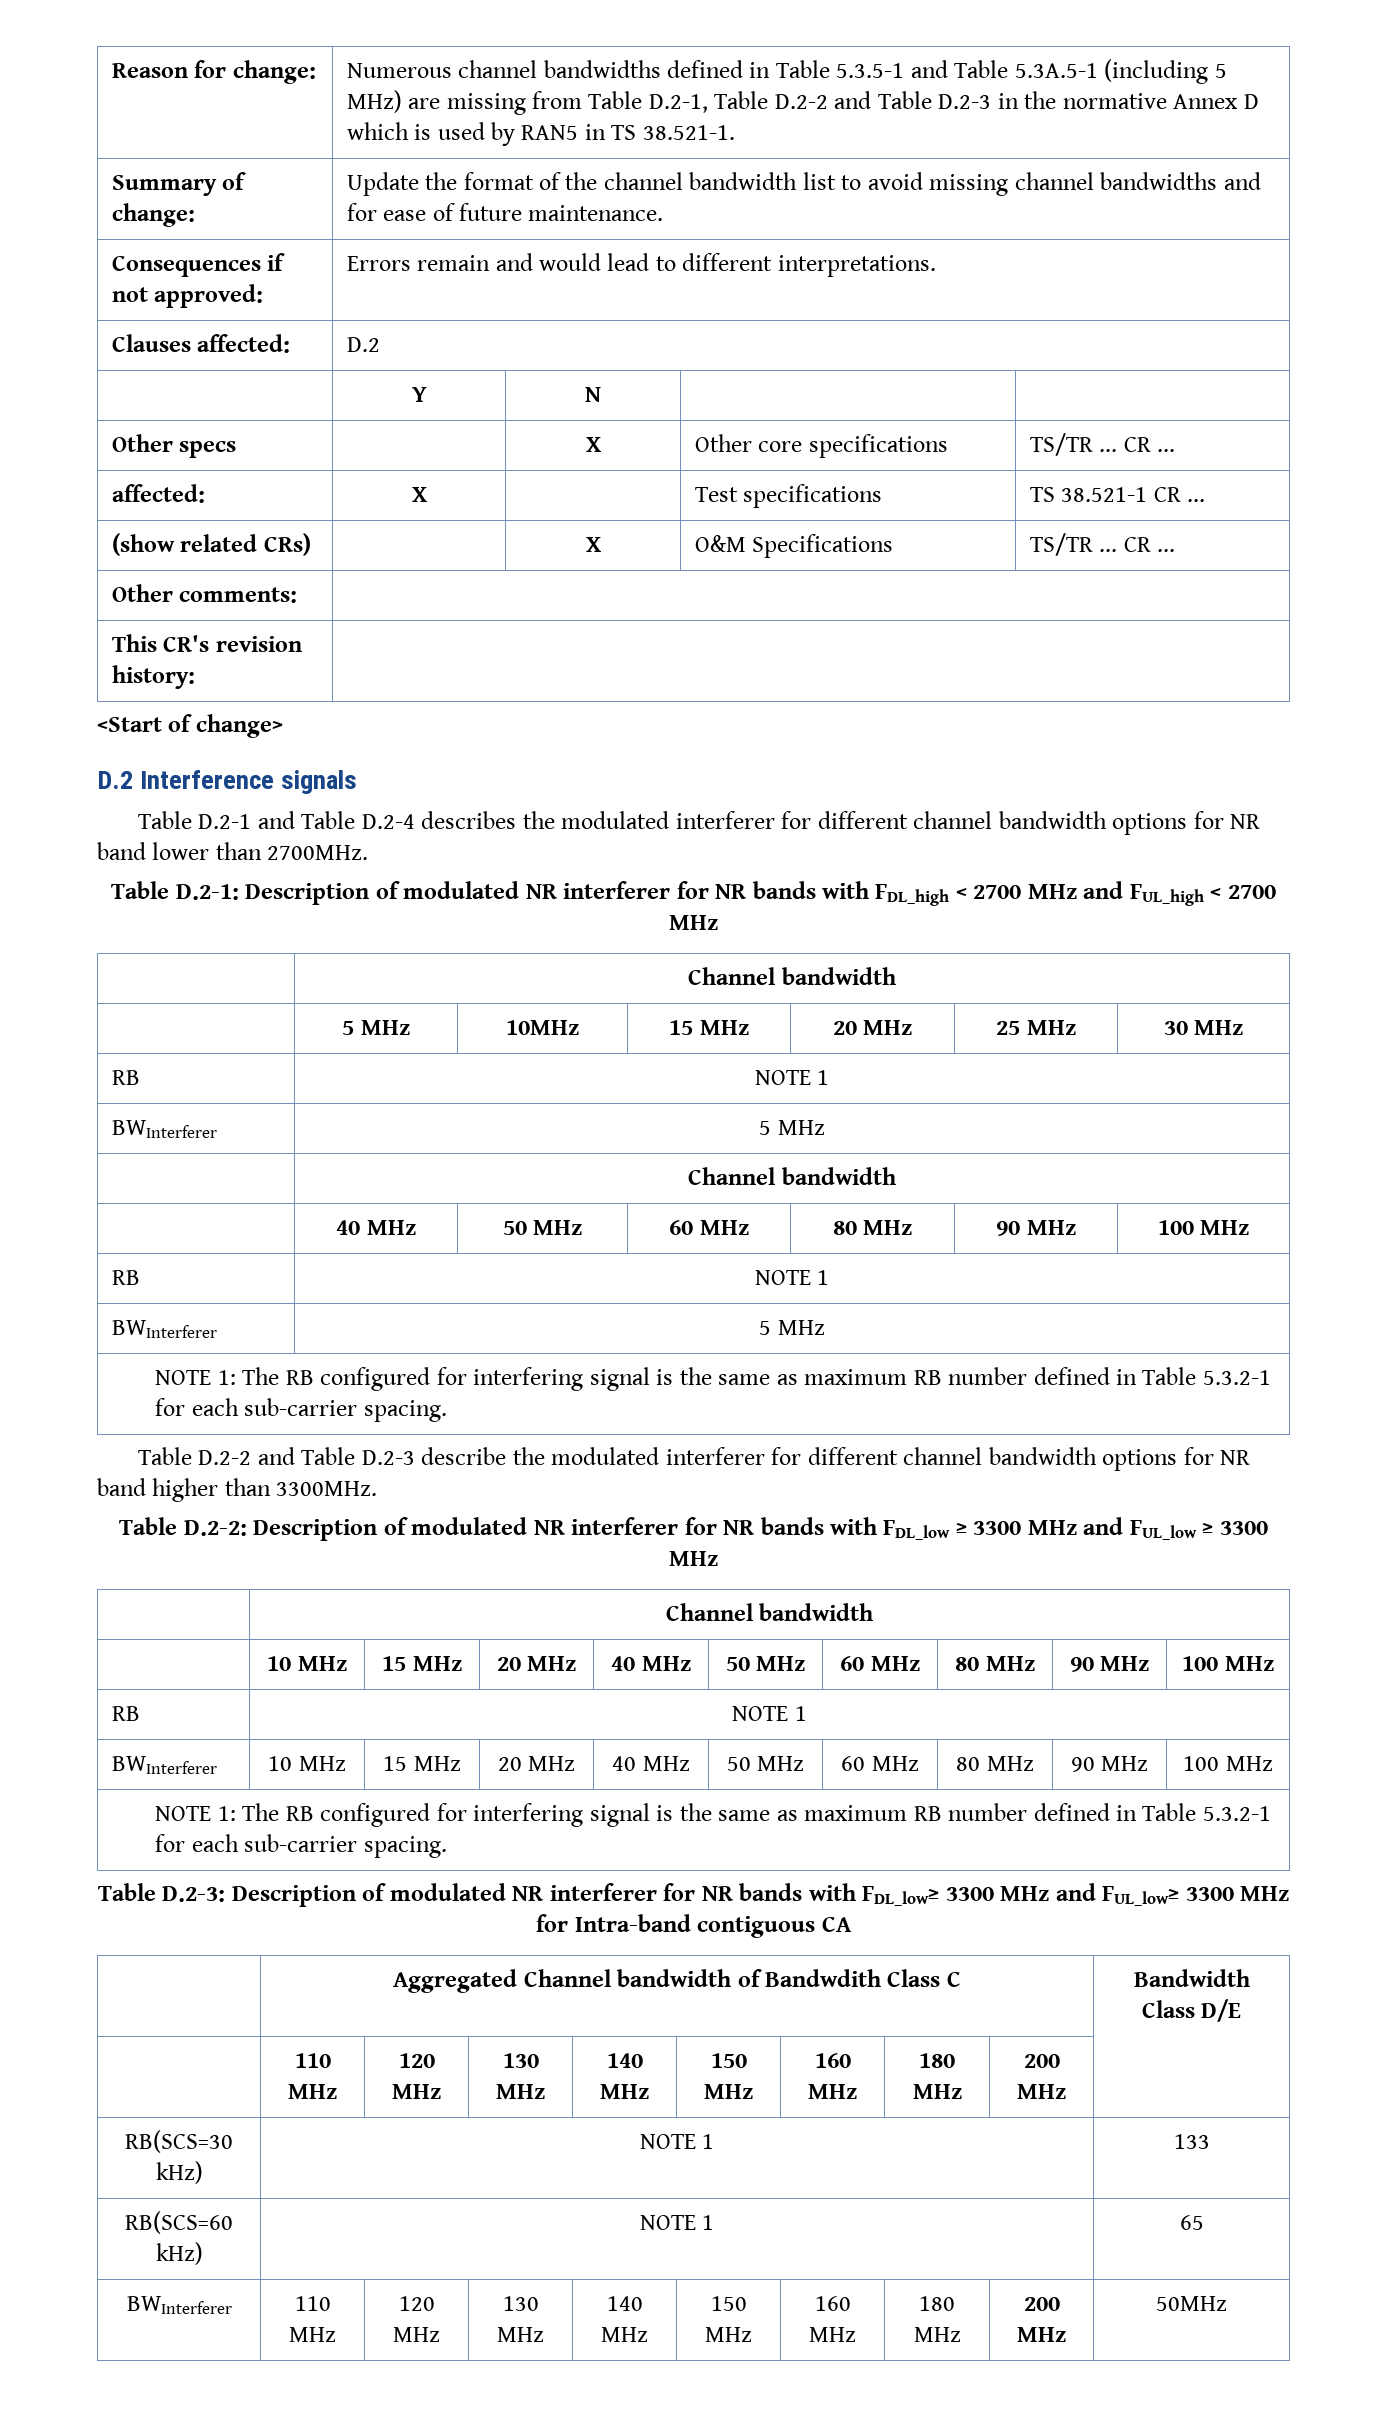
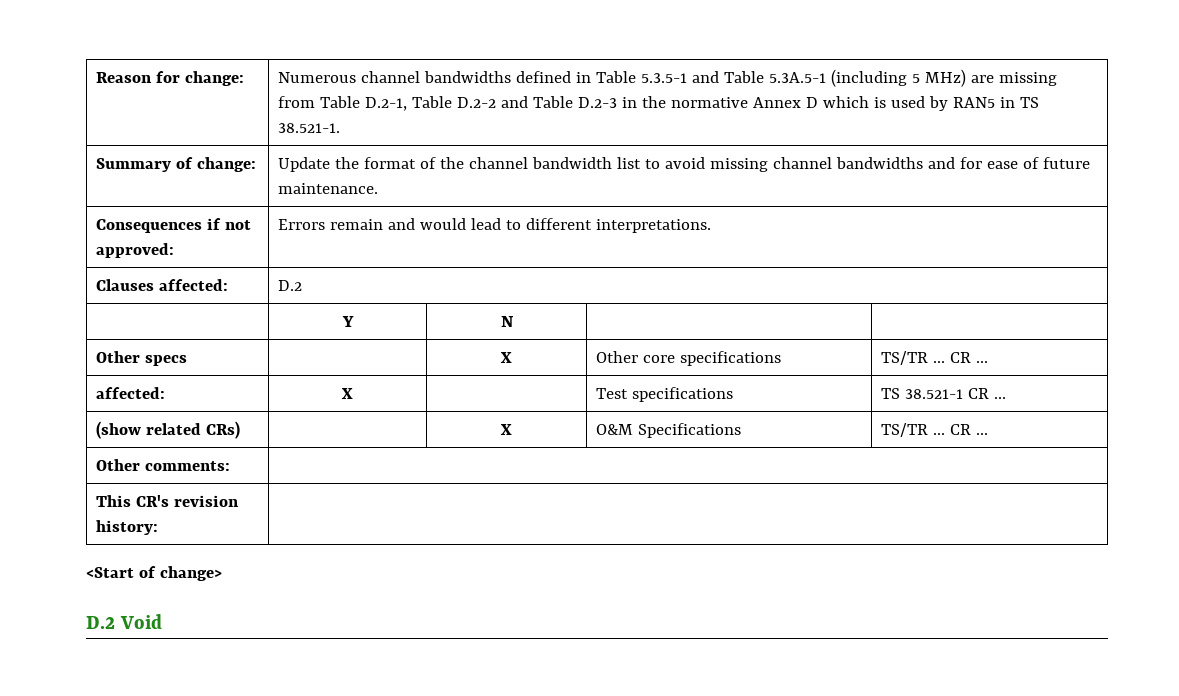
- D.2 Interference signals
- Table D.2-1 and Table D.2-4 describes the modulated interferer for different channel bandwidth options for NR band lower than 2700MHz.
- Table D.2-1: Description of modulated NR interferer for NR bands with FDL_high < 2700 MHz and FUL_high < 2700 MHz
- | Channel bandwidth
- | 5 MHz | 10MHz | 15 MHz | 20 MHz | 25 MHz | 30 MHz
- RB | NOTE 1
- BWInterferer | 5 MHz
- | Channel bandwidth
- | 40 MHz | 50 MHz | 60 MHz | 80 MHz | 90 MHz | 100 MHz
- RB | NOTE 1
- BWInterferer | 5 MHz
- NOTE 1: The RB configured for interfering signal is the same as maximum RB number defined in Table 5.3.2-1 for each sub-carrier spacing.
- Table D.2-2 and Table D.2-3 describe the modulated interferer for different channel bandwidth options for NR band higher than 3300MHz.
- Table D.2-2: Description of modulated NR interferer for NR bands with FDL_low ≥ 3300 MHz and FUL_low ≥ 3300 MHz
- | Channel bandwidth
- | 10 MHz | 15 MHz | 20 MHz | 40 MHz | 50 MHz | 60 MHz | 80 MHz | 90 MHz | 100 MHz
- RB | NOTE 1
- BWInterferer | 10 MHz | 15 MHz | 20 MHz | 40 MHz | 50 MHz | 60 MHz | 80 MHz | 90 MHz | 100 MHz
- NOTE 1: The RB configured for interfering signal is the same as maximum RB number defined in Table 5.3.2-1 for each sub-carrier spacing.
- Table D.2-3: Description of modulated NR interferer for NR bands with FDL_low≥ 3300 MHz and FUL_low≥ 3300 MHz for Intra-band contiguous CA
- | Aggregated Channel bandwidth of Bandwdith Class C | Bandwidth Class D/E
- | 110 MHz | 120 MHz | 130 MHz | 140 MHz | 150 MHz | 160 MHz | 180 MHz | 200 MHz |
- RB(SCS=30 kHz) | NOTE 1 | 133
- RB(SCS=60 kHz) | NOTE 1 | 65
- BWInterferer | 110 MHz | 120 MHz | 130 MHz | 140 MHz | 150 MHz | 160 MHz | 180 MHz | 200 MHz | 50MHz
+ D.2 Void

